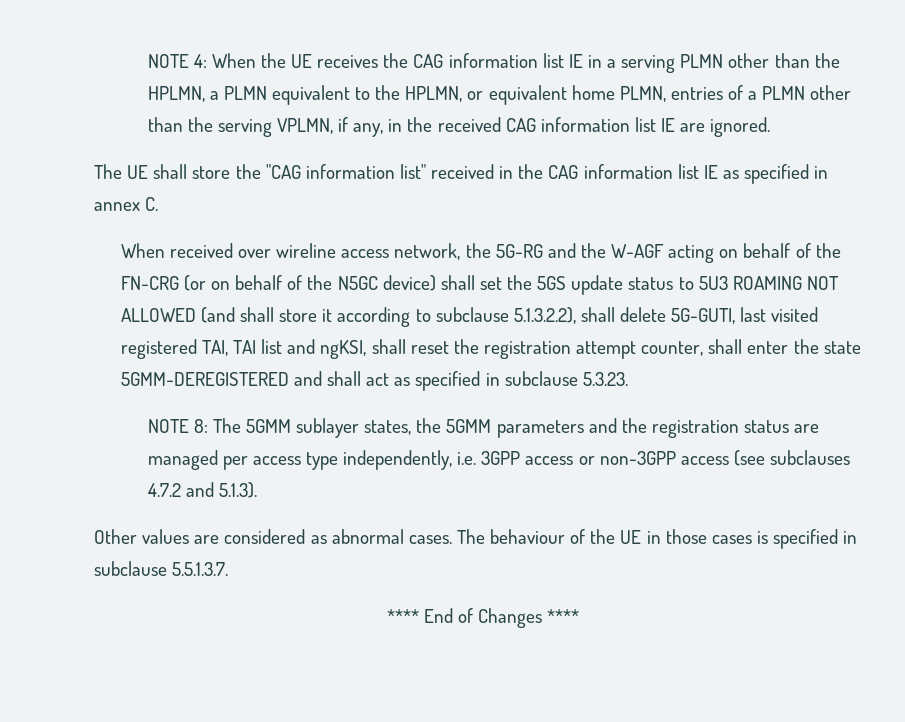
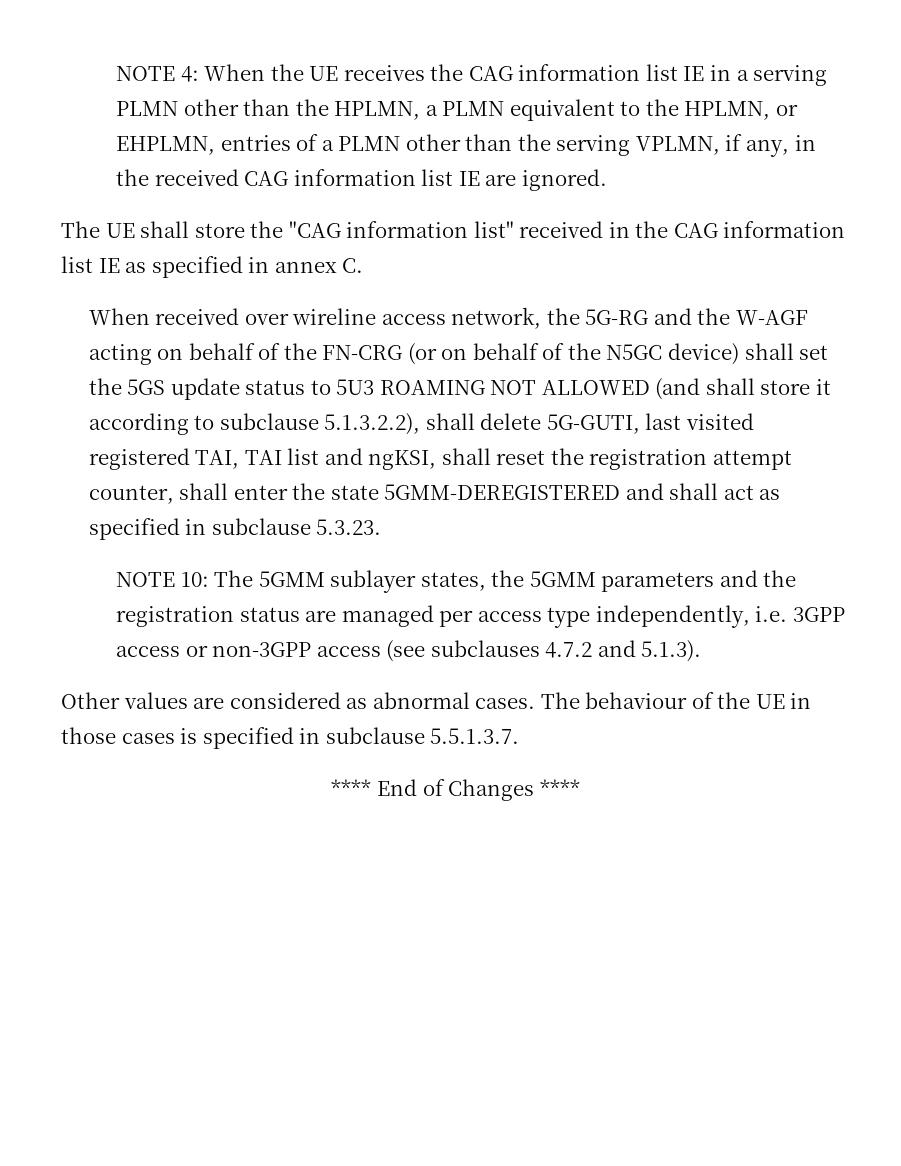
- NOTE 4: When the UE receives the CAG information list IE in a serving PLMN other than the HPLMN, a PLMN equivalent to the HPLMN, or equivalent home PLMN, entries of a PLMN other than the serving VPLMN, if any, in the received CAG information list IE are ignored.
+ NOTE 4: When the UE receives the CAG information list IE in a serving PLMN other than the HPLMN, a PLMN equivalent to the HPLMN, or EHPLMN, entries of a PLMN other than the serving VPLMN, if any, in the received CAG information list IE are ignored.
- NOTE 8: The 5GMM sublayer states, the 5GMM parameters and the registration status are managed per access type independently, i.e. 3GPP access or non-3GPP access (see subclauses 4.7.2 and 5.1.3).
+ NOTE 10: The 5GMM sublayer states, the 5GMM parameters and the registration status are managed per access type independently, i.e. 3GPP access or non-3GPP access (see subclauses 4.7.2 and 5.1.3).

